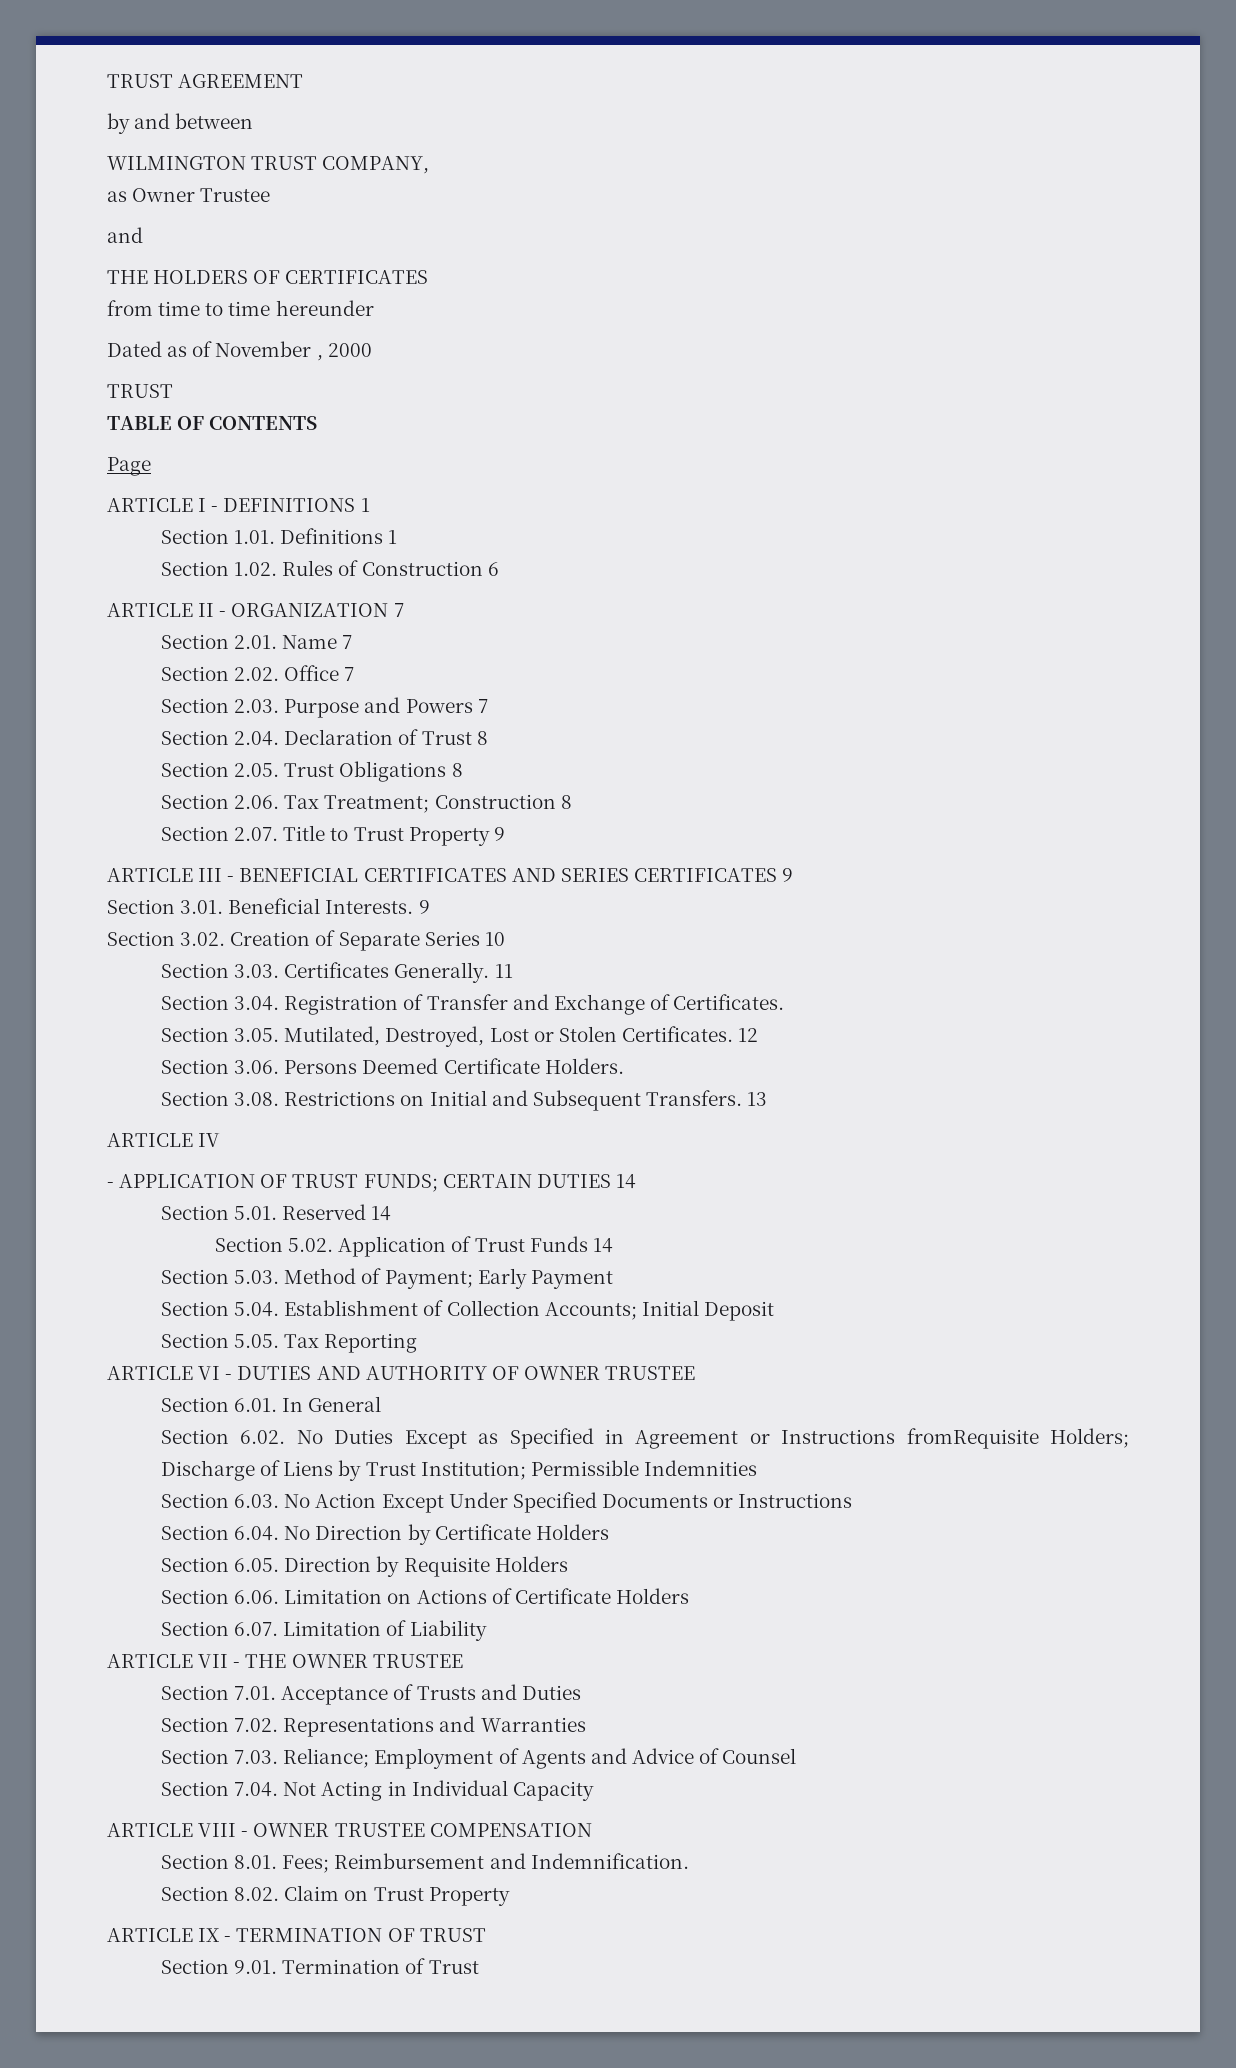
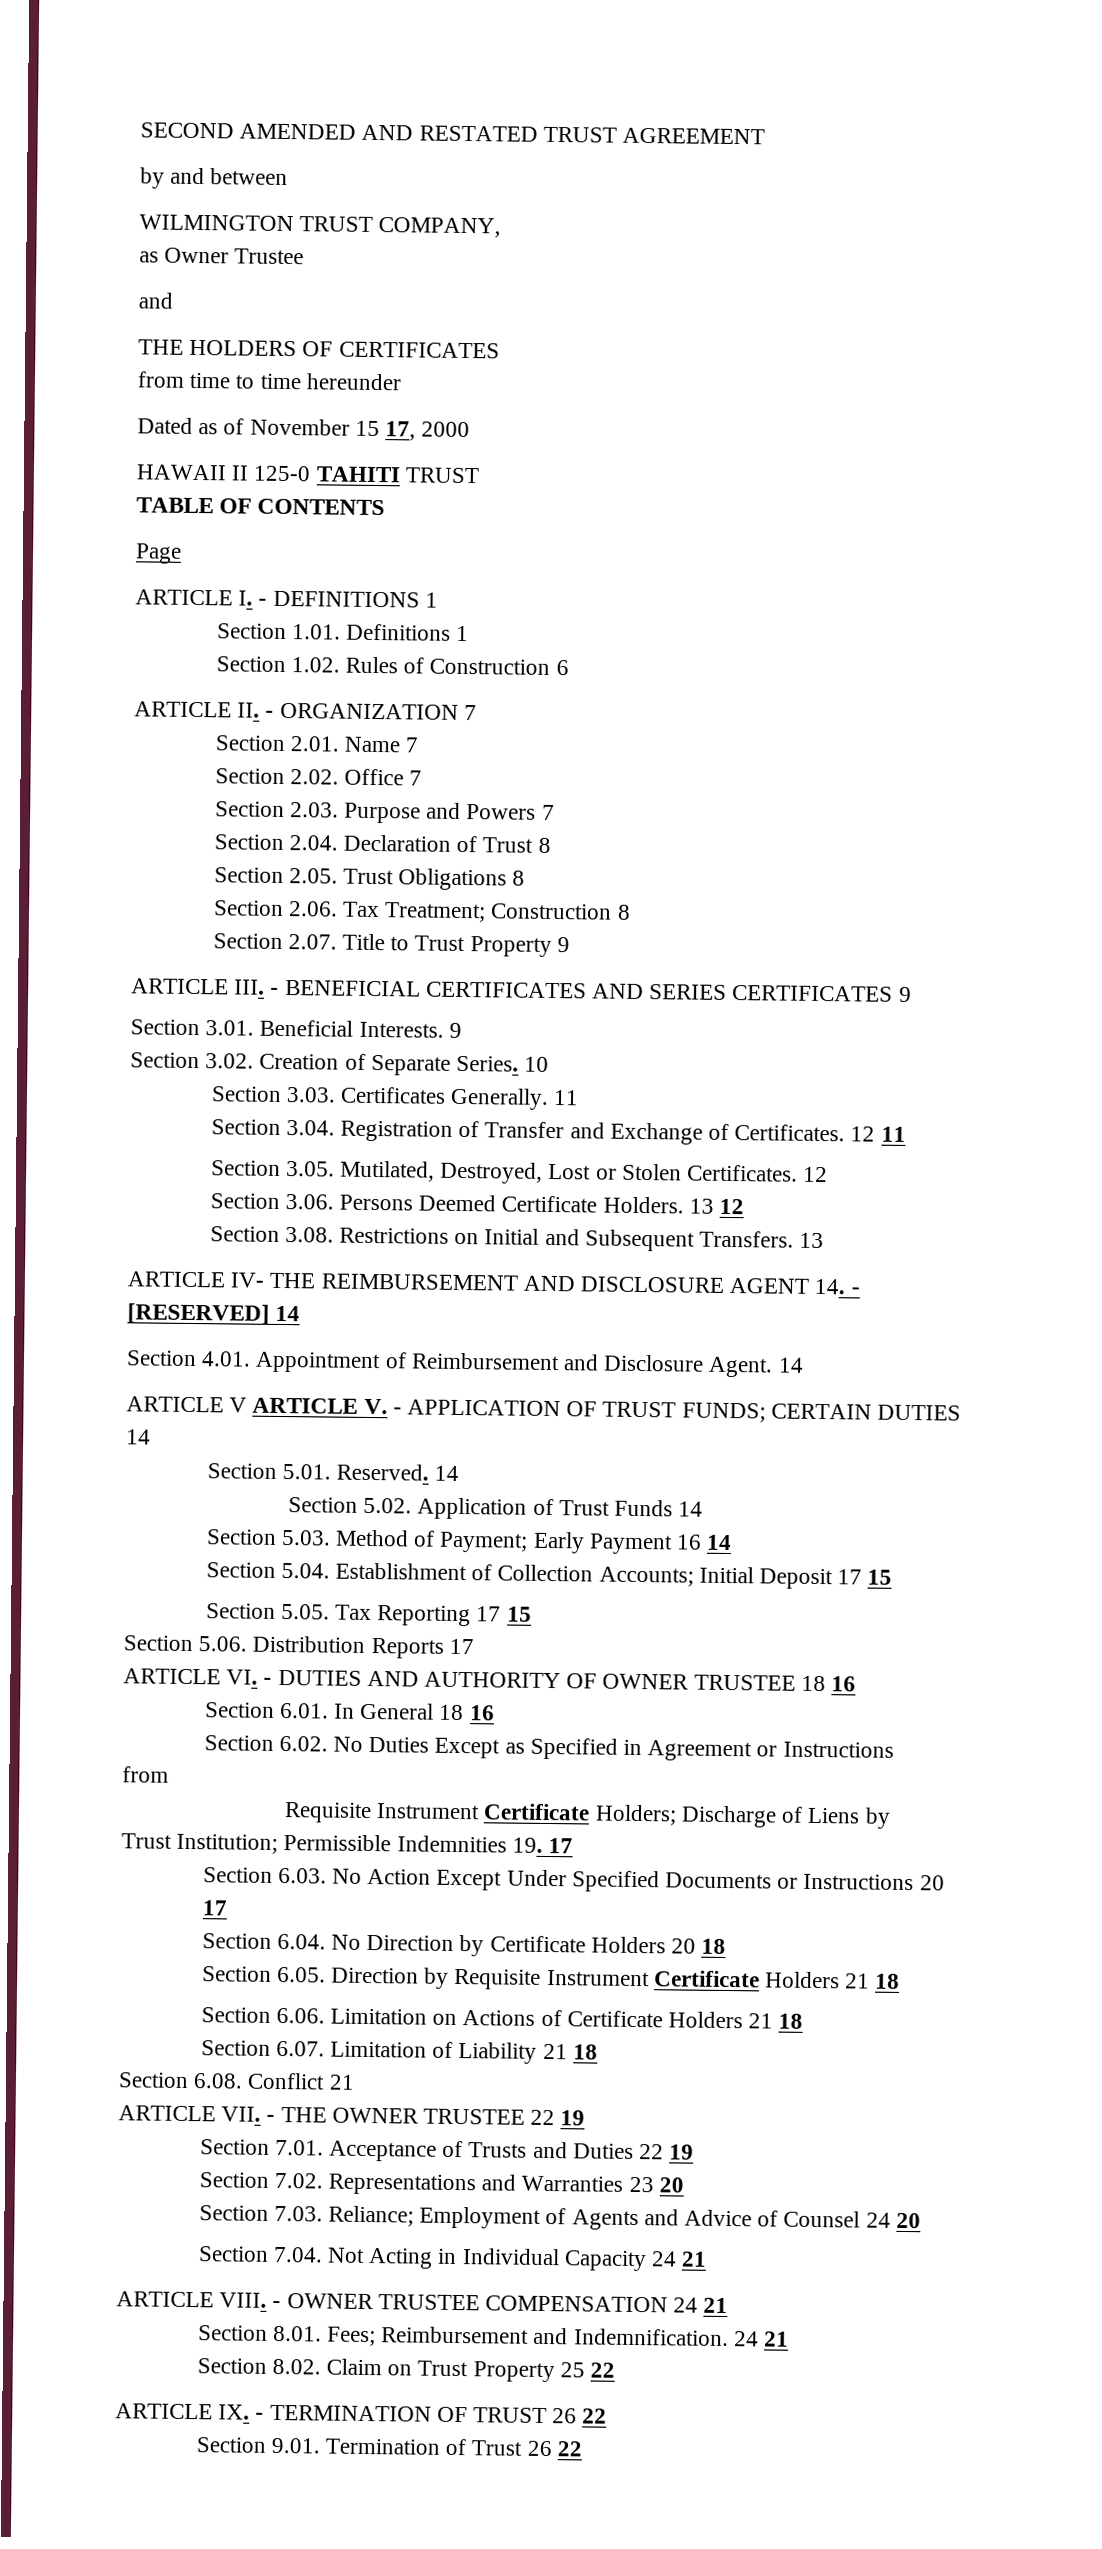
- TRUST AGREEMENT
+ SECOND AMENDED AND RESTATED TRUST AGREEMENT
- Dated as of November , 2000
- TRUST
+ Dated as of November 15 17, 2000
+ HAWAII II 125-0 TAHITI TRUST
- ARTICLE I - DEFINITIONS 1
+ ARTICLE I. - DEFINITIONS 1
- ARTICLE II - ORGANIZATION 7
+ ARTICLE II. - ORGANIZATION 7
- ARTICLE III - BENEFICIAL CERTIFICATES AND SERIES CERTIFICATES 9
+ ARTICLE III. - BENEFICIAL CERTIFICATES AND SERIES CERTIFICATES 9
- Section 3.02. Creation of Separate Series 10
+ Section 3.02. Creation of Separate Series. 10
+ 12 11
+ 13 12
- ARTICLE IV
- - APPLICATION OF TRUST FUNDS; CERTAIN DUTIES 14
+ ARTICLE IV- THE REIMBURSEMENT AND DISCLOSURE AGENT 14. - [RESERVED] 14
+ Section 4.01. Appointment of Reimbursement and Disclosure Agent. 14
+ ARTICLE V ARTICLE V. - APPLICATION OF TRUST FUNDS; CERTAIN DUTIES 14
- Section 5.01. Reserved 14
+ Section 5.01. Reserved. 14
- Section 5.03. Method of Payment; Early Payment
+ Section 5.03. Method of Payment; Early Payment 16 14
- Section 5.04. Establishment of Collection Accounts; Initial Deposit
+ Section 5.04. Establishment of Collection Accounts; Initial Deposit 17 15
- Section 5.05. Tax Reporting
- ARTICLE VI - DUTIES AND AUTHORITY OF OWNER TRUSTEE
+ Section 5.05. Tax Reporting 17 15
+ Section 5.06. Distribution Reports 17
+ ARTICLE VI. - DUTIES AND AUTHORITY OF OWNER TRUSTEE 18 16
- Section 6.01. In General
+ Section 6.01. In General 18 16
- Section 6.02. No Duties Except as Specified in Agreement or Instructions fromRequisite Holders; Discharge of Liens by Trust Institution; Permissible Indemnities
+ Section 6.02. No Duties Except as Specified in Agreement or Instructions
+ from
+ Requisite Instrument Certificate Holders; Discharge of Liens by
+ Trust Institution; Permissible Indemnities 19. 17
- Section 6.03. No Action Except Under Specified Documents or Instructions
+ Section 6.03. No Action Except Under Specified Documents or Instructions 20 17
- Section 6.04. No Direction by Certificate Holders
+ Section 6.04. No Direction by Certificate Holders 20 18
- Section 6.05. Direction by Requisite Holders
+ Section 6.05. Direction by Requisite Instrument Certificate Holders 21 18
- Section 6.06. Limitation on Actions of Certificate Holders
+ Section 6.06. Limitation on Actions of Certificate Holders 21 18
- Section 6.07. Limitation of Liability
- ARTICLE VII - THE OWNER TRUSTEE
+ Section 6.07. Limitation of Liability 21 18
+ Section 6.08. Conflict 21
+ ARTICLE VII. - THE OWNER TRUSTEE 22 19
- Section 7.01. Acceptance of Trusts and Duties
+ Section 7.01. Acceptance of Trusts and Duties 22 19
- Section 7.02. Representations and Warranties
+ Section 7.02. Representations and Warranties 23 20
- Section 7.03. Reliance; Employment of Agents and Advice of Counsel
+ Section 7.03. Reliance; Employment of Agents and Advice of Counsel 24 20
- Section 7.04. Not Acting in Individual Capacity
- ARTICLE VIII - OWNER TRUSTEE COMPENSATION
+ Section 7.04. Not Acting in Individual Capacity 24 21
+ ARTICLE VIII. - OWNER TRUSTEE COMPENSATION 24 21
- Section 8.01. Fees; Reimbursement and Indemnification.
+ Section 8.01. Fees; Reimbursement and Indemnification. 24 21
- Section 8.02. Claim on Trust Property
- ARTICLE IX - TERMINATION OF TRUST
+ Section 8.02. Claim on Trust Property 25 22
+ ARTICLE IX. - TERMINATION OF TRUST 26 22
- Section 9.01. Termination of Trust
+ Section 9.01. Termination of Trust 26 22

